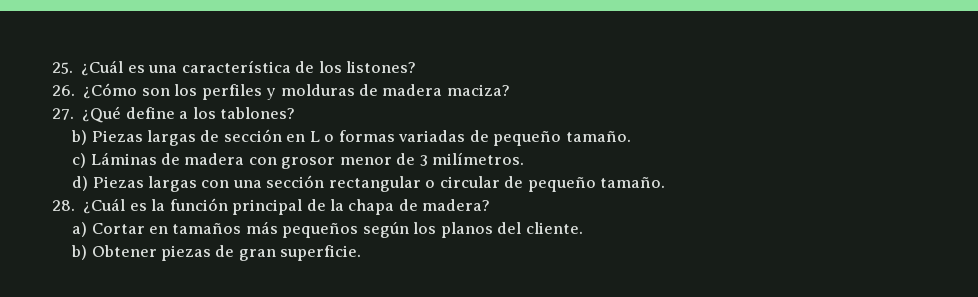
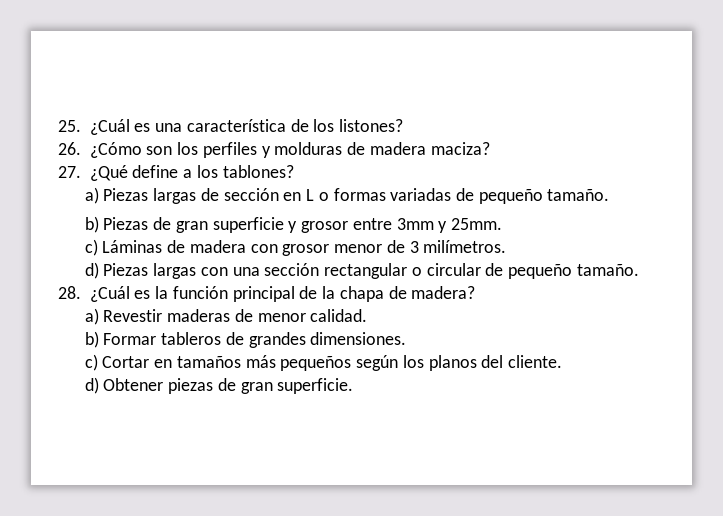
- b) Piezas largas de sección en L o formas variadas de pequeño tamaño.
+ a) Piezas largas de sección en L o formas variadas de pequeño tamaño.
+ b) Piezas de gran superficie y grosor entre 3mm y 25mm.
- a) Cortar en tamaños más pequeños según los planos del cliente.
+ a) Revestir maderas de menor calidad.
+ b) Formar tableros de grandes dimensiones.
+ c) Cortar en tamaños más pequeños según los planos del cliente.
- b) Obtener piezas de gran superficie.
+ d) Obtener piezas de gran superficie.

